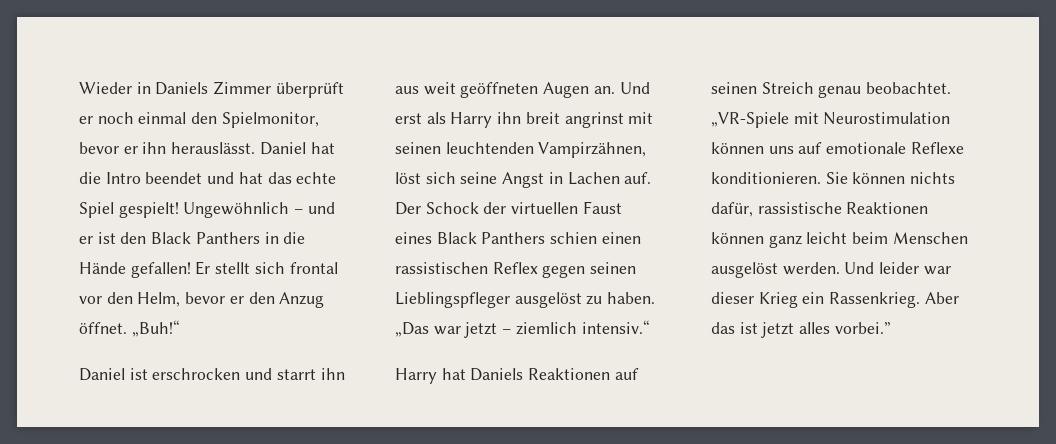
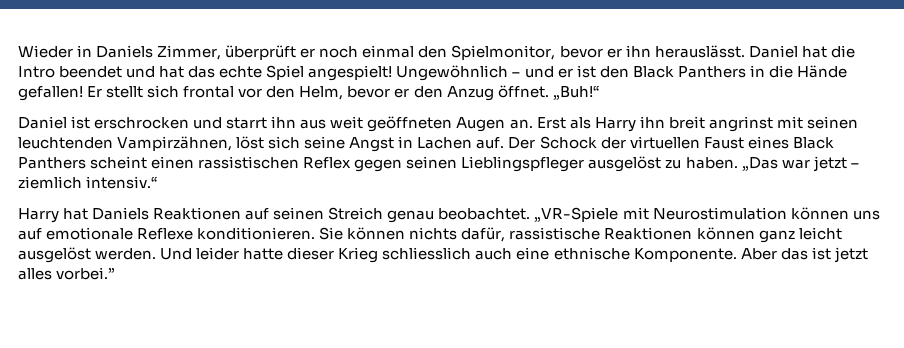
- Wieder in Daniels Zimmer überprüft er noch einmal den Spielmonitor, bevor er ihn herauslässt.
+ Wieder in Daniels Zimmer, überprüft er noch einmal den Spielmonitor, bevor er ihn herauslässt.
- Daniel hat die Intro beendet und hat das echte Spiel gespielt!
+ Daniel hat die Intro beendet und hat das echte Spiel angespielt!
- Und erst als Harry ihn breit angrinst mit seinen leuchtenden Vampirzähnen, löst sich seine Angst in Lachen auf.
+ Erst als Harry ihn breit angrinst mit seinen leuchtenden Vampirzähnen, löst sich seine Angst in Lachen auf.
- Der Schock der virtuellen Faust eines Black Panthers schien einen rassistischen Reflex gegen seinen Lieblingspfleger ausgelöst zu haben.
+ Der Schock der virtuellen Faust eines Black Panthers scheint einen rassistischen Reflex gegen seinen Lieblingspfleger ausgelöst zu haben.
- Sie können nichts dafür, rassistische Reaktionen können ganz leicht beim Menschen ausgelöst werden.
+ Sie können nichts dafür, rassistische Reaktionen können ganz leicht ausgelöst werden.
- Und leider war dieser Krieg ein Rassenkrieg.
+ Und leider hatte dieser Krieg schliesslich auch eine ethnische Komponente.

